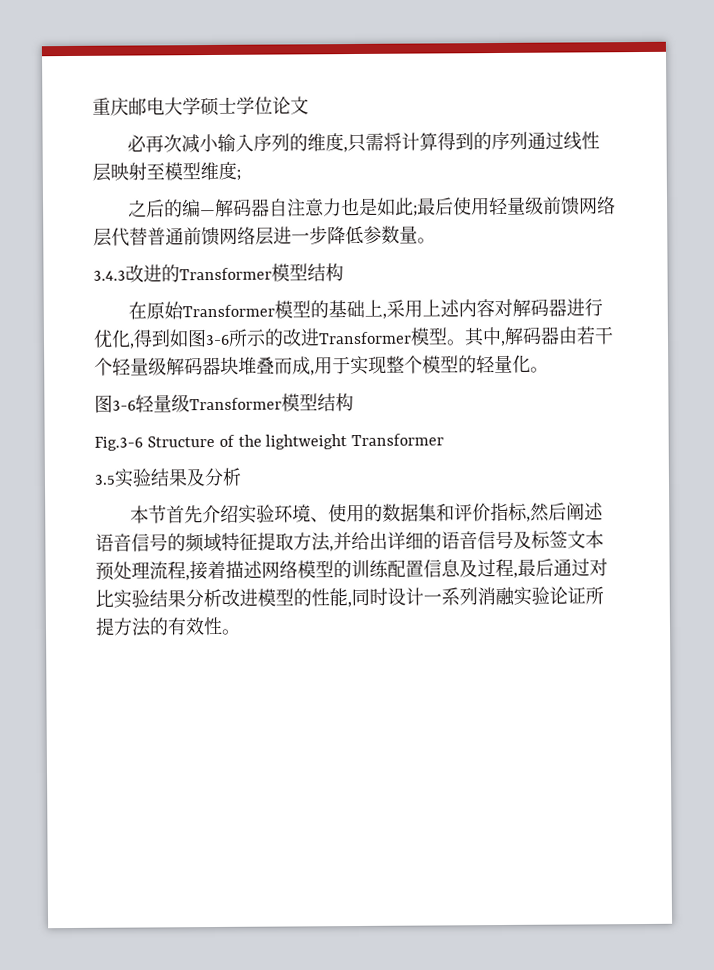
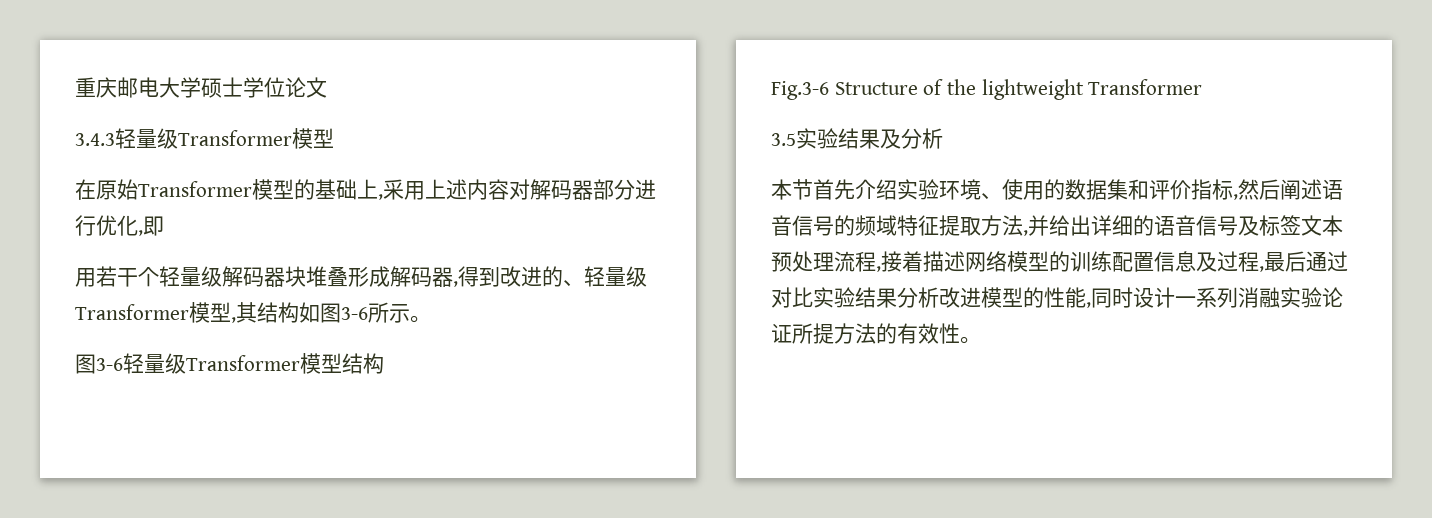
- 必再次减小输入序列的维度,只需将计算得到的序列通过线性层映射至模型维度;
- 之后的编—解码器自注意力也是如此;最后使用轻量级前馈网络层代替普通前馈网络层进一步降低参数量。
- 3.4.3改进的Transformer模型结构
+ 3.4.3轻量级Transformer模型
- 在原始Transformer模型的基础上,采用上述内容对解码器进行优化,得到如图3-6所示的改进Transformer模型。其中,解码器由若干个轻量级解码器块堆叠而成,用于实现整个模型的轻量化。
+ 在原始Transformer模型的基础上,采用上述内容对解码器部分进行优化,即
+ 用若干个轻量级解码器块堆叠形成解码器,得到改进的、轻量级Transformer模型,其结构如图3-6所示。

